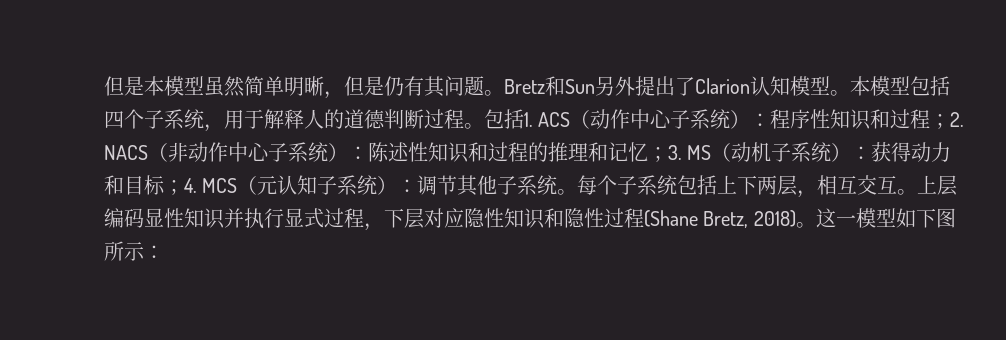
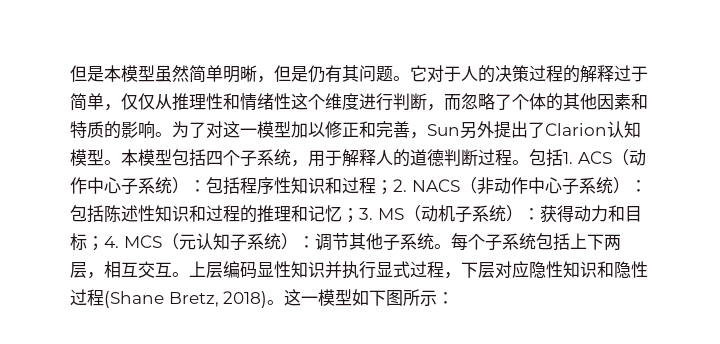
- Bretz和Sun另外提出了Clarion认知模型。
+ 它对于人的决策过程的解释过于简单，仅仅从推理性和情绪性这个维度进行判断，而忽略了个体的其他因素和特质的影响。为了对这一模型加以修正和完善，Sun另外提出了Clarion认知模型。
- 包括1. ACS（动作中心子系统）：程序性知识和过程；2. NACS（非动作中心子系统）：陈述性知识和过程的推理和记忆；3. MS（动机子系统）：获得动力和目标；4. MCS（元认知子系统）：调节其他子系统。
+ 包括1. ACS（动作中心子系统）：包括程序性知识和过程；2. NACS（非动作中心子系统）：包括陈述性知识和过程的推理和记忆；3. MS（动机子系统）：获得动力和目标；4. MCS（元认知子系统）：调节其他子系统。

